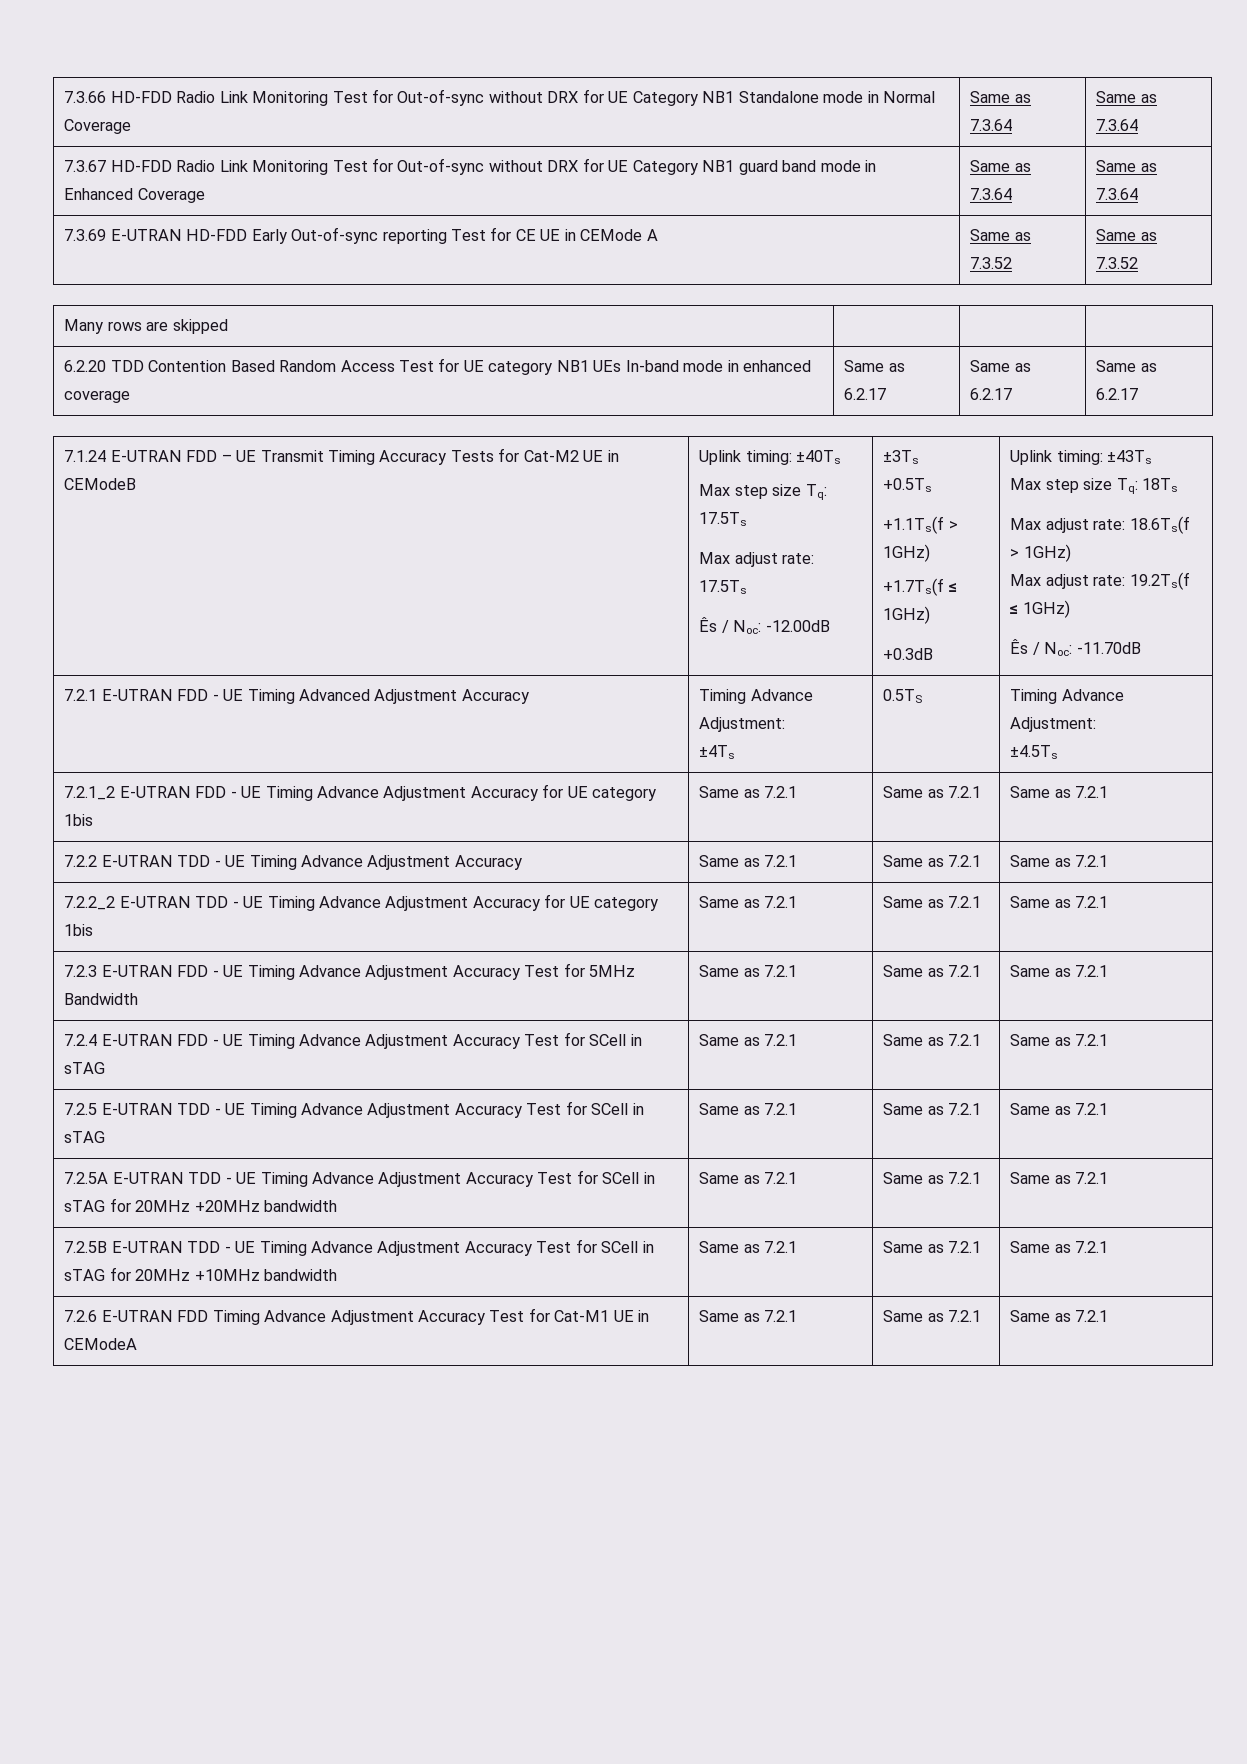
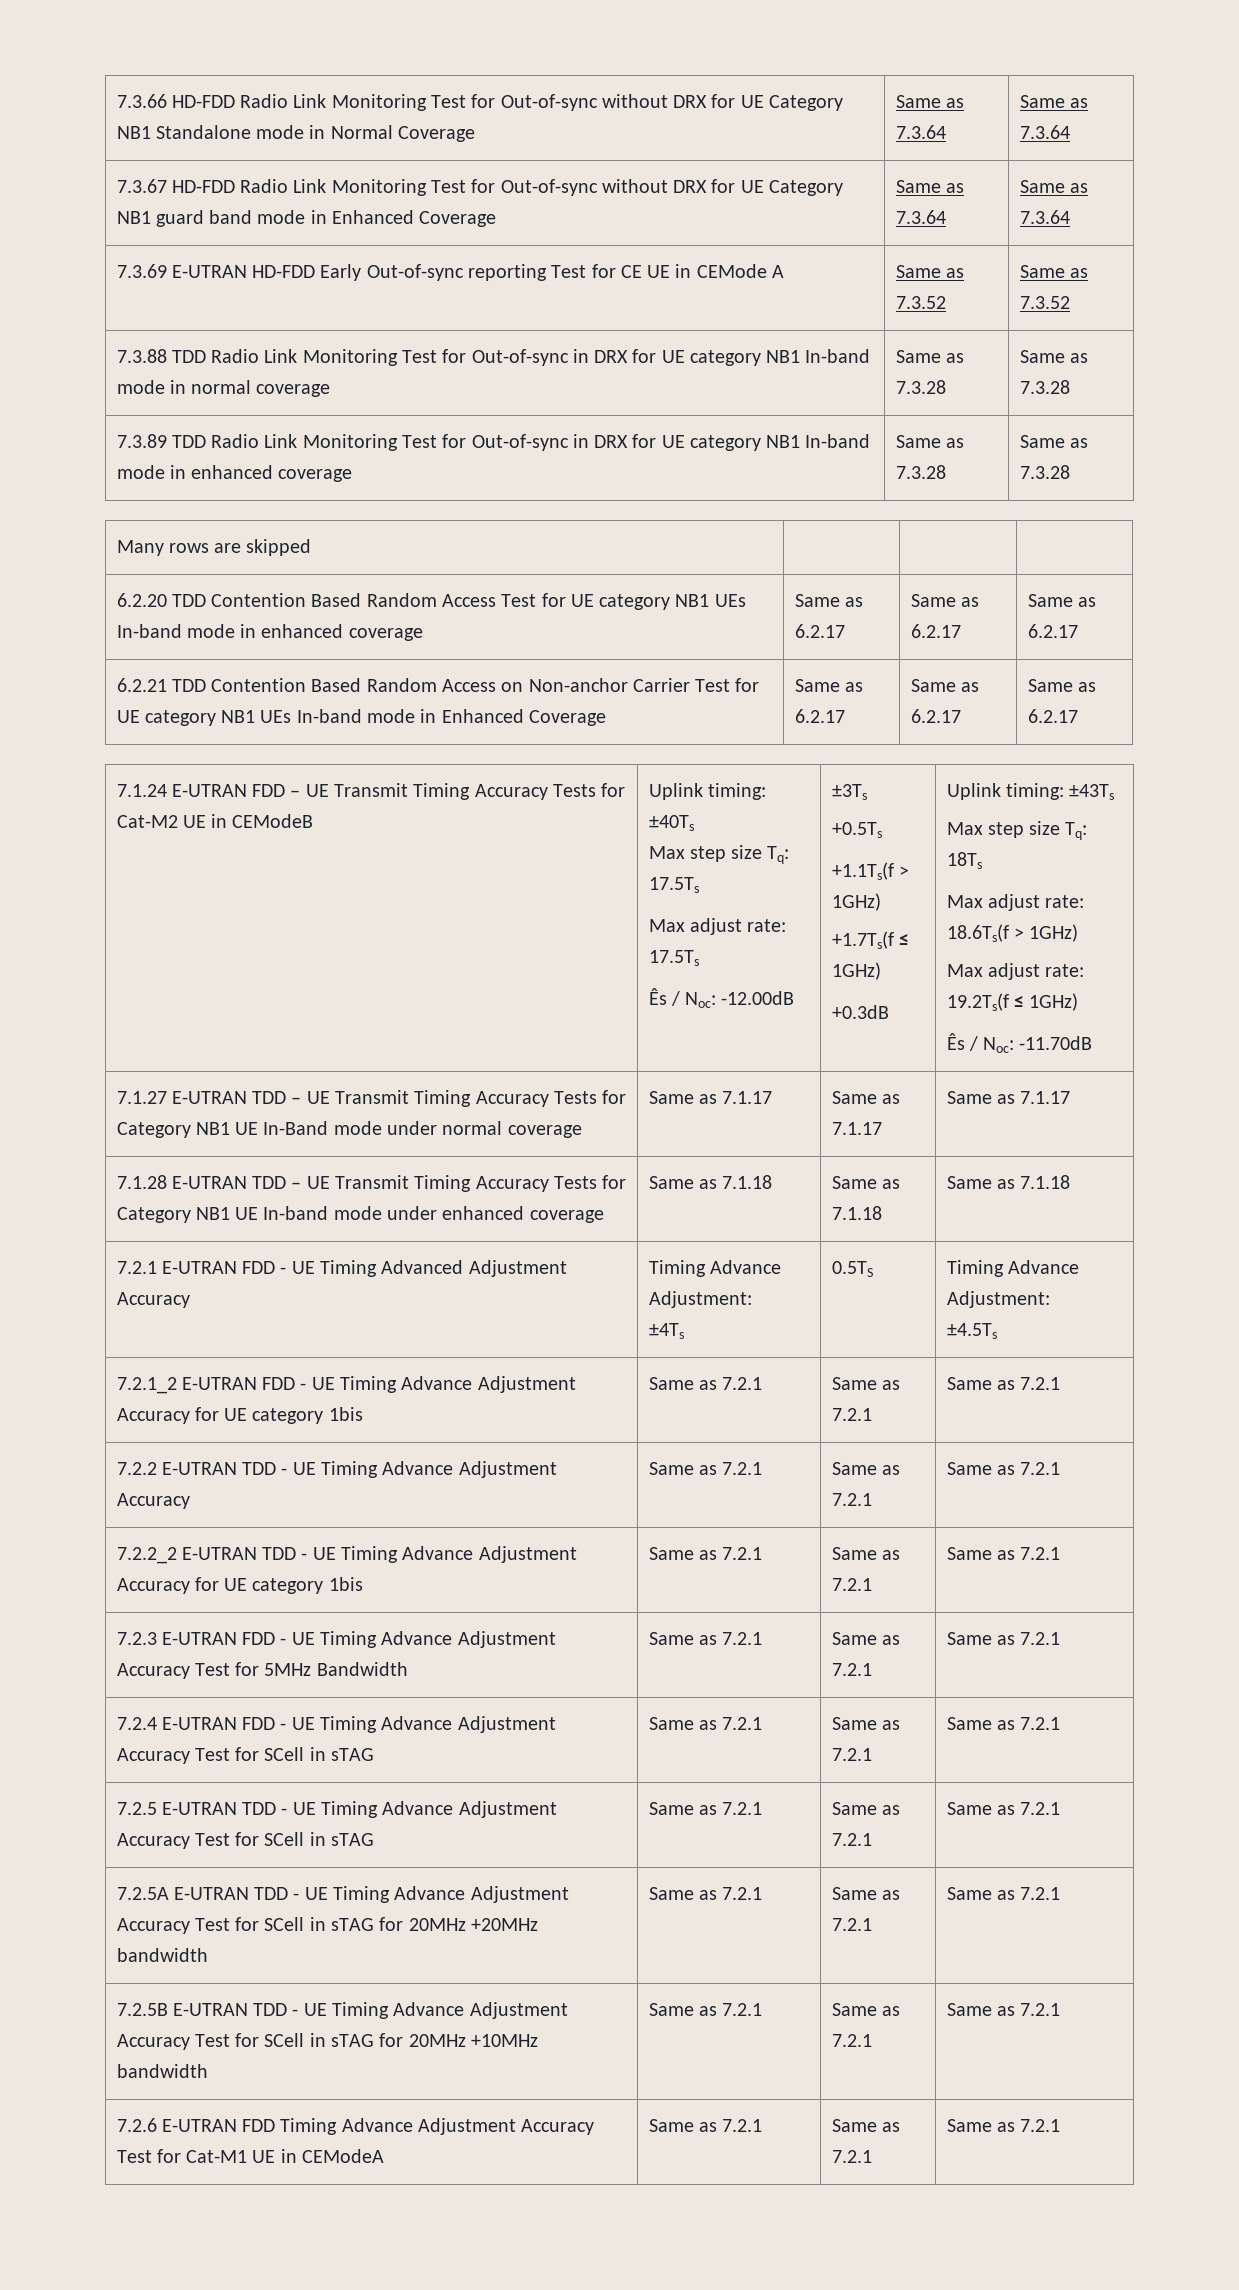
+ 7.3.88 TDD Radio Link Monitoring Test for Out-of-sync in DRX for UE category NB1 In-band mode in normal coverage | Same as 7.3.28 | Same as 7.3.28
+ 7.3.89 TDD Radio Link Monitoring Test for Out-of-sync in DRX for UE category NB1 In-band mode in enhanced coverage | Same as 7.3.28 | Same as 7.3.28
+ 6.2.21 TDD Contention Based Random Access on Non-anchor Carrier Test for UE category NB1 UEs In-band mode in Enhanced Coverage | Same as 6.2.17 | Same as 6.2.17 | Same as 6.2.17
+ 7.1.27 E-UTRAN TDD – UE Transmit Timing Accuracy Tests for Category NB1 UE In-Band mode under normal coverage | Same as 7.1.17 | Same as 7.1.17 | Same as 7.1.17
+ 7.1.28 E-UTRAN TDD – UE Transmit Timing Accuracy Tests for Category NB1 UE In-band mode under enhanced coverage | Same as 7.1.18 | Same as 7.1.18 | Same as 7.1.18

